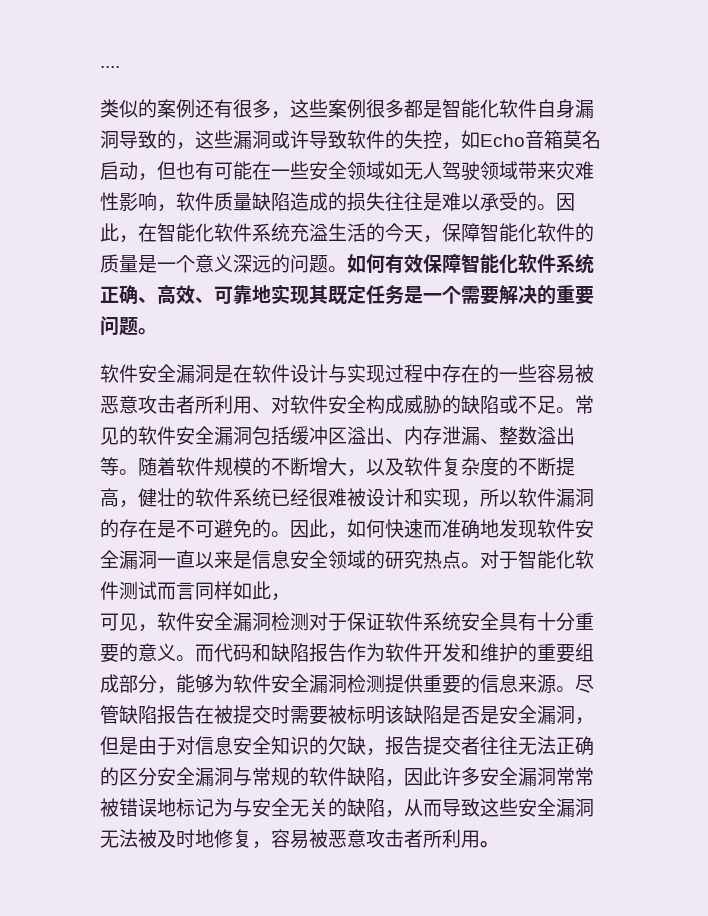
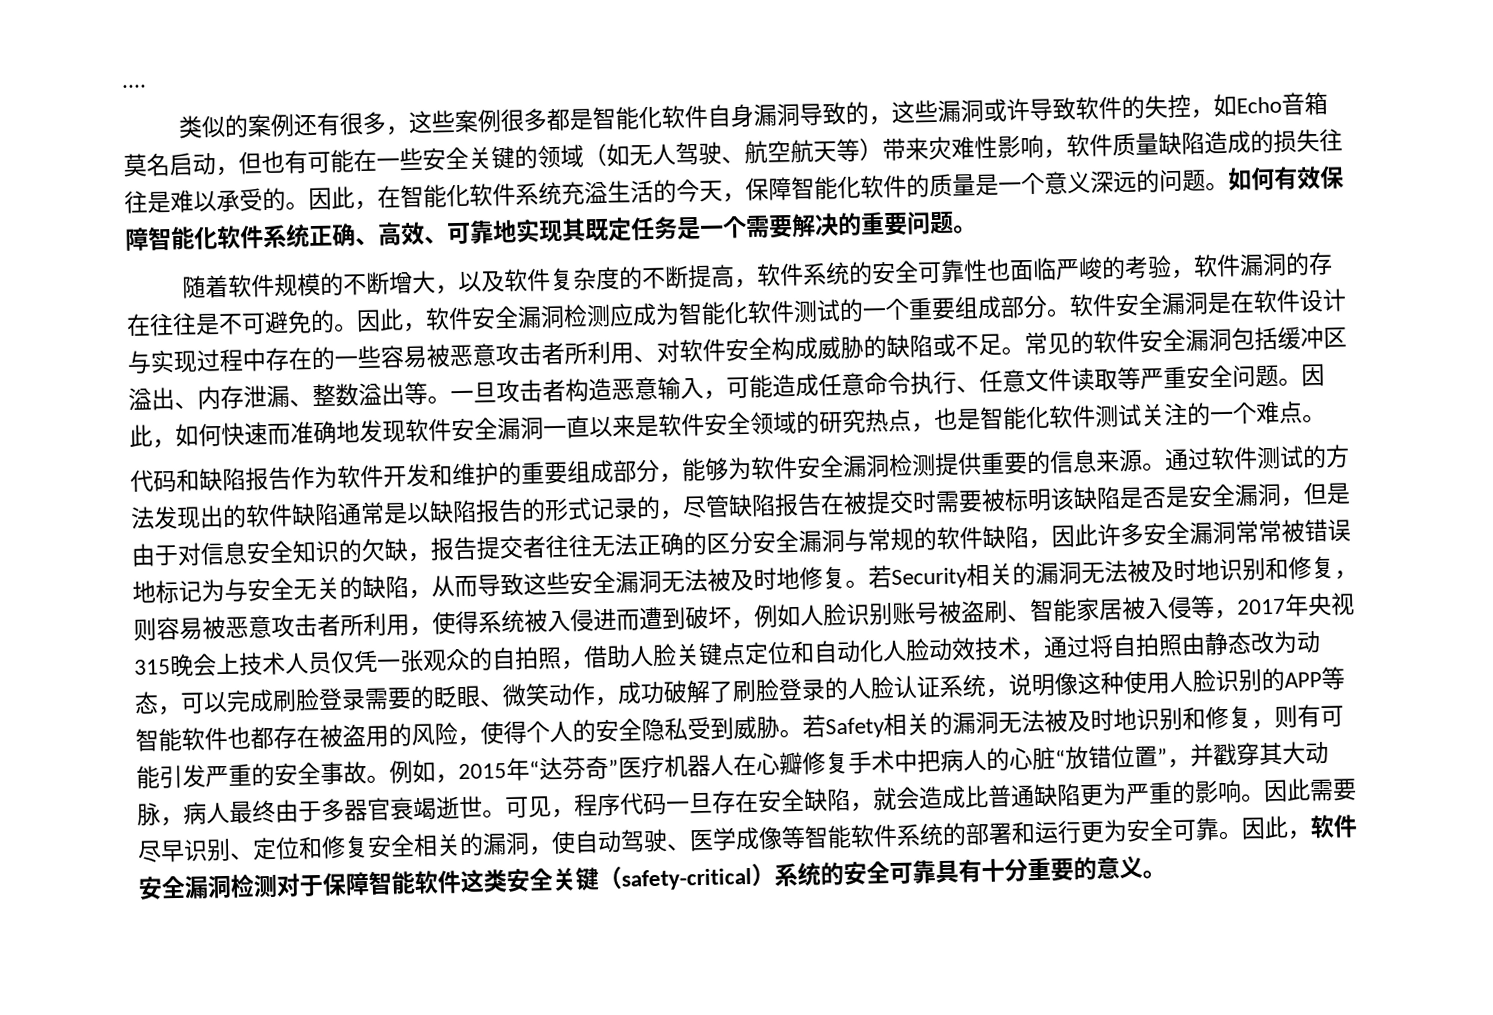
- 类似的案例还有很多，这些案例很多都是智能化软件自身漏洞导致的，这些漏洞或许导致软件的失控，如Echo音箱莫名启动，但也有可能在一些安全领域如无人驾驶领域带来灾难性影响，软件质量缺陷造成的损失往往是难以承受的。
+ 类似的案例还有很多，这些案例很多都是智能化软件自身漏洞导致的，这些漏洞或许导致软件的失控，如Echo音箱莫名启动，但也有可能在一些安全关键的领域（如无人驾驶、航空航天等）带来灾难性影响，软件质量缺陷造成的损失往往是难以承受的。
+ 随着软件规模的不断增大，以及软件复杂度的不断提高，软件系统的安全可靠性也面临严峻的考验，软件漏洞的存在往往是不可避免的。因此，软件安全漏洞检测应成为智能化软件测试的一个重要组成部分。
- 随着软件规模的不断增大，以及软件复杂度的不断提高，健壮的软件系统已经很难被设计和实现，所以软件漏洞的存在是不可避免的。
+ 一旦攻击者构造恶意输入，可能造成任意命令执行、任意文件读取等严重安全问题。
- 因此，如何快速而准确地发现软件安全漏洞一直以来是信息安全领域的研究热点。对于智能化软件测试而言同样如此，
- 可见，软件安全漏洞检测对于保证软件系统安全具有十分重要的意义。而代码和缺陷报告作为软件开发和维护的重要组成部分，能够为软件安全漏洞检测提供重要的信息来源。
+ 因此，如何快速而准确地发现软件安全漏洞一直以来是软件安全领域的研究热点，也是智能化软件测试关注的一个难点。
+ 代码和缺陷报告作为软件开发和维护的重要组成部分，能够为软件安全漏洞检测提供重要的信息来源。
- 尽管缺陷报告在被提交时需要被标明该缺陷是否是安全漏洞，但是由于对信息安全知识的欠缺，报告提交者往往无法正确的区分安全漏洞与常规的软件缺陷，因此许多安全漏洞常常被错误地标记为与安全无关的缺陷，从而导致这些安全漏洞无法被及时地修复，容易被恶意攻击者所利用。
+ 通过软件测试的方法发现出的软件缺陷通常是以缺陷报告的形式记录的，尽管缺陷报告在被提交时需要被标明该缺陷是否是安全漏洞，但是由于对信息安全知识的欠缺，报告提交者往往无法正确的区分安全漏洞与常规的软件缺陷，因此许多安全漏洞常常被错误地标记为与安全无关的缺陷，从而导致这些安全漏洞无法被及时地修复。若Security相关的漏洞无法被及时地识别和修复，则容易被恶意攻击者所利用，使得系统被入侵进而遭到破坏，例如人脸识别账号被盗刷、智能家居被入侵等，2017年央视315晚会上技术人员仅凭一张观众的自拍照，借助人脸关键点定位和自动化人脸动效技术，通过将自拍照由静态改为动态，可以完成刷脸登录需要的眨眼、微笑动作，成功破解了刷脸登录的人脸认证系统，说明像这种使用人脸识别的APP等智能软件也都存在被盗用的风险，使得个人的安全隐私受到威胁。若Safety相关的漏洞无法被及时地识别和修复，则有可能引发严重的安全事故。例如，2015年“达芬奇”医疗机器人在心瓣修复手术中把病人的心脏“放错位置”，并戳穿其大动脉，病人最终由于多器官衰竭逝世。可见，程序代码一旦存在安全缺陷，就会造成比普通缺陷更为严重的影响。因此需要尽早识别、定位和修复安全相关的漏洞，使自动驾驶、医学成像等智能软件系统的部署和运行更为安全可靠。因此，软件安全漏洞检测对于保障智能软件这类安全关键（safety-critical）系统的安全可靠具有十分重要的意义。

